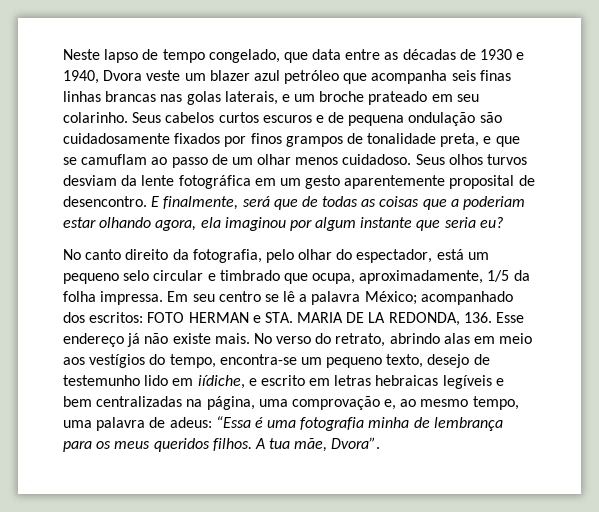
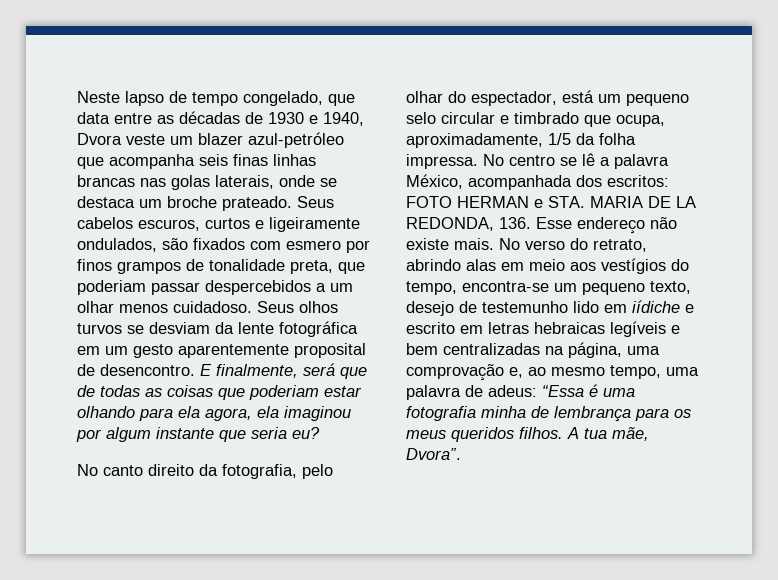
- Neste lapso de tempo congelado, que data entre as décadas de 1930 e 1940, Dvora veste um blazer azul petróleo que acompanha seis finas linhas brancas nas golas laterais, e um broche prateado em seu colarinho. Seus cabelos curtos escuros e de pequena ondulação são cuidadosamente fixados por finos grampos de tonalidade preta, e que se camuflam ao passo de um olhar menos cuidadoso.
+ Neste lapso de tempo congelado, que data entre as décadas de 1930 e 1940, Dvora veste um blazer azul-petróleo que acompanha seis finas linhas brancas nas golas laterais, onde se destaca um broche prateado. Seus cabelos escuros, curtos e ligeiramente ondulados, são fixados com esmero por finos grampos de tonalidade preta, que poderiam passar despercebidos a um olhar menos cuidadoso.
- Seus olhos turvos desviam da lente fotográfica em um gesto aparentemente proposital de desencontro.
+ Seus olhos turvos se desviam da lente fotográfica em um gesto aparentemente proposital de desencontro.
- E finalmente, será que de todas as coisas que a poderiam estar olhando agora, ela imaginou por algum instante que seria eu?
+ E finalmente, será que de todas as coisas que poderiam estar olhando para ela agora, ela imaginou por algum instante que seria eu?
- Em seu centro se lê a palavra México; acompanhado dos escritos: FOTO HERMAN e STA. MARIA DE LA REDONDA, 136. Esse endereço já não existe mais.
+ No centro se lê a palavra México, acompanhada dos escritos: FOTO HERMAN e STA. MARIA DE LA REDONDA, 136. Esse endereço não existe mais.
- No verso do retrato, abrindo alas em meio aos vestígios do tempo, encontra-se um pequeno texto, desejo de testemunho lido em iídiche, e escrito em letras hebraicas legíveis e bem centralizadas na página, uma comprovação e, ao mesmo tempo, uma palavra de adeus: “Essa é uma fotografia minha de lembrança para os meus queridos filhos.
+ No verso do retrato, abrindo alas em meio aos vestígios do tempo, encontra-se um pequeno texto, desejo de testemunho lido em iídiche e escrito em letras hebraicas legíveis e bem centralizadas na página, uma comprovação e, ao mesmo tempo, uma palavra de adeus: “Essa é uma fotografia minha de lembrança para os meus queridos filhos.

